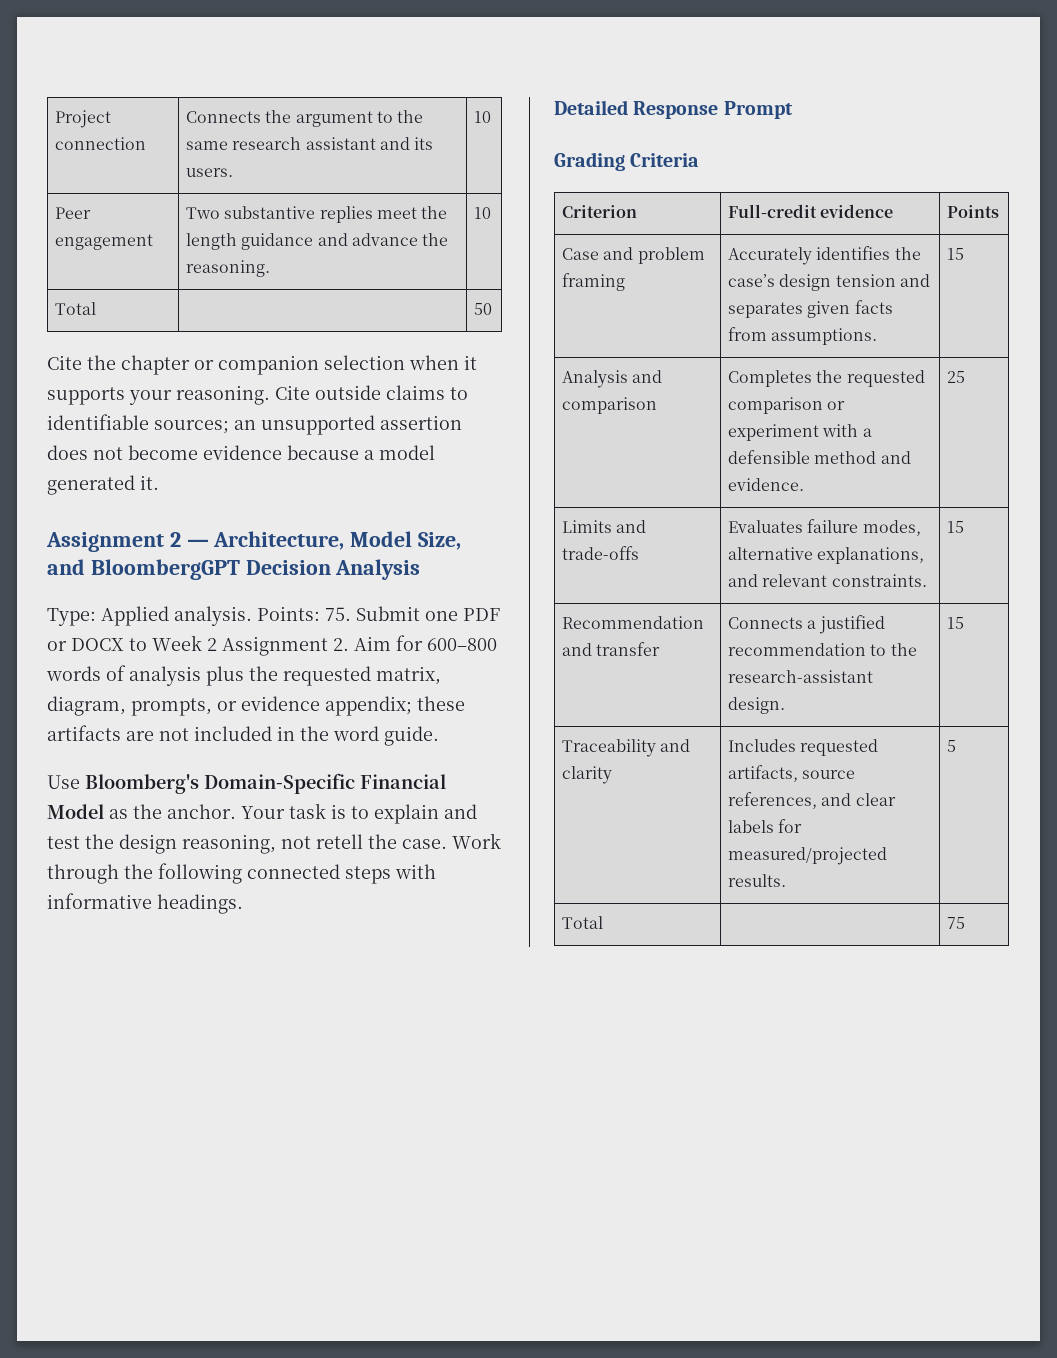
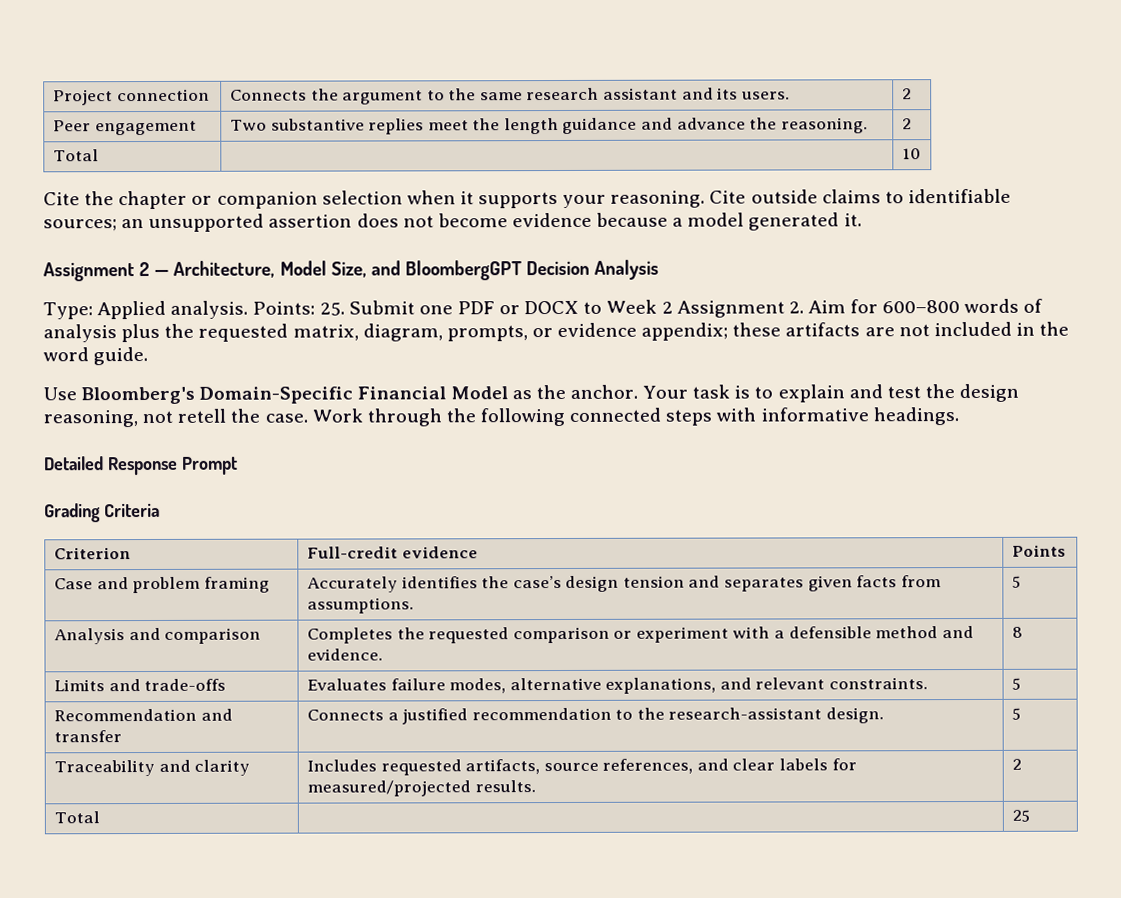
- Project connection | Connects the argument to the same research assistant and its users. | 10
+ Project connection | Connects the argument to the same research assistant and its users. | 2
- Peer engagement | Two substantive replies meet the length guidance and advance the reasoning. | 10
- Total | | 50
+ Peer engagement | Two substantive replies meet the length guidance and advance the reasoning. | 2
+ Total | | 10
- Points: 75. Submit one PDF or DOCX to Week 2 Assignment 2. Aim for 600–800 words of analysis plus the requested matrix, diagram, prompts, or evidence appendix; these artifacts are not included in the word guide.
+ Points: 25. Submit one PDF or DOCX to Week 2 Assignment 2. Aim for 600–800 words of analysis plus the requested matrix, diagram, prompts, or evidence appendix; these artifacts are not included in the word guide.
- Case and problem framing | Accurately identifies the case’s design tension and separates given facts from assumptions. | 15
+ Case and problem framing | Accurately identifies the case’s design tension and separates given facts from assumptions. | 5
- Analysis and comparison | Completes the requested comparison or experiment with a defensible method and evidence. | 25
+ Analysis and comparison | Completes the requested comparison or experiment with a defensible method and evidence. | 8
- Limits and trade-offs | Evaluates failure modes, alternative explanations, and relevant constraints. | 15
+ Limits and trade-offs | Evaluates failure modes, alternative explanations, and relevant constraints. | 5
- Recommendation and transfer | Connects a justified recommendation to the research-assistant design. | 15
+ Recommendation and transfer | Connects a justified recommendation to the research-assistant design. | 5
- Traceability and clarity | Includes requested artifacts, source references, and clear labels for measured/projected results. | 5
- Total | | 75
+ Traceability and clarity | Includes requested artifacts, source references, and clear labels for measured/projected results. | 2
+ Total | | 25

